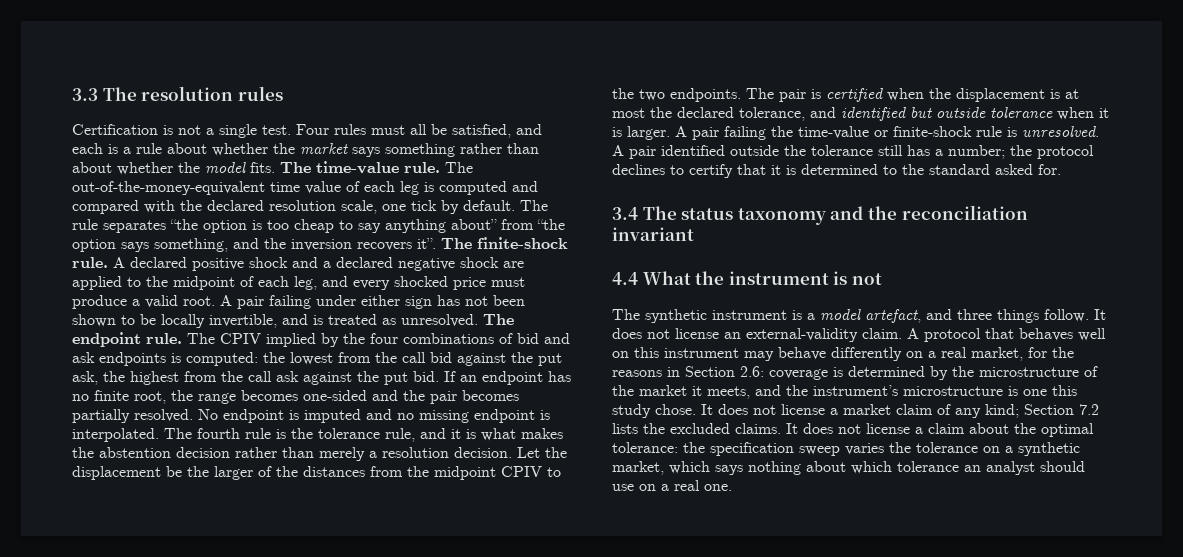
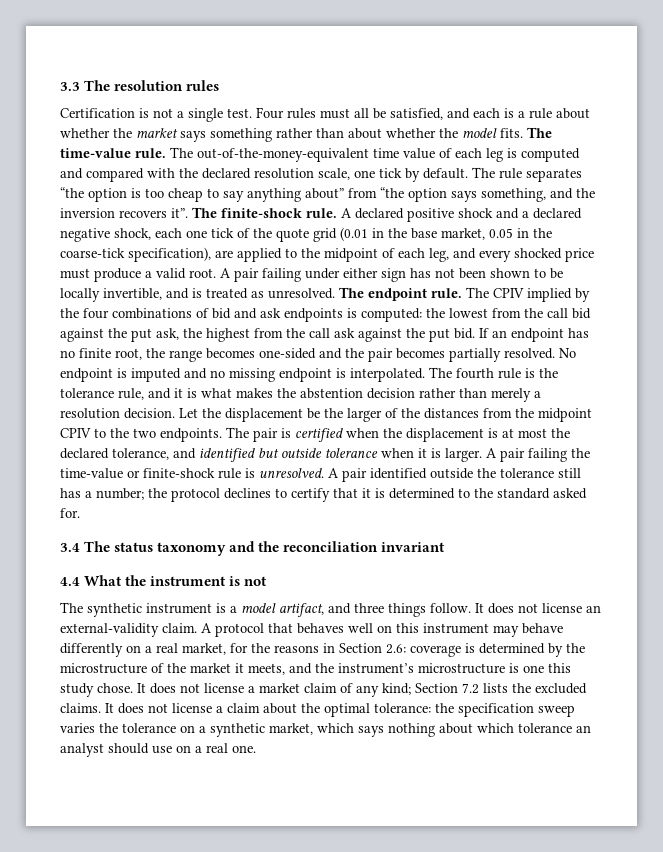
- A declared positive shock and a declared negative shock are applied to the midpoint of each leg, and every shocked price must produce a valid root.
+ A declared positive shock and a declared negative shock, each one tick of the quote grid (0.01 in the base market, 0.05 in the coarse-tick specification), are applied to the midpoint of each leg, and every shocked price must produce a valid root.
- The synthetic instrument is a model artefact, and three things follow.
+ The synthetic instrument is a model artifact, and three things follow.

